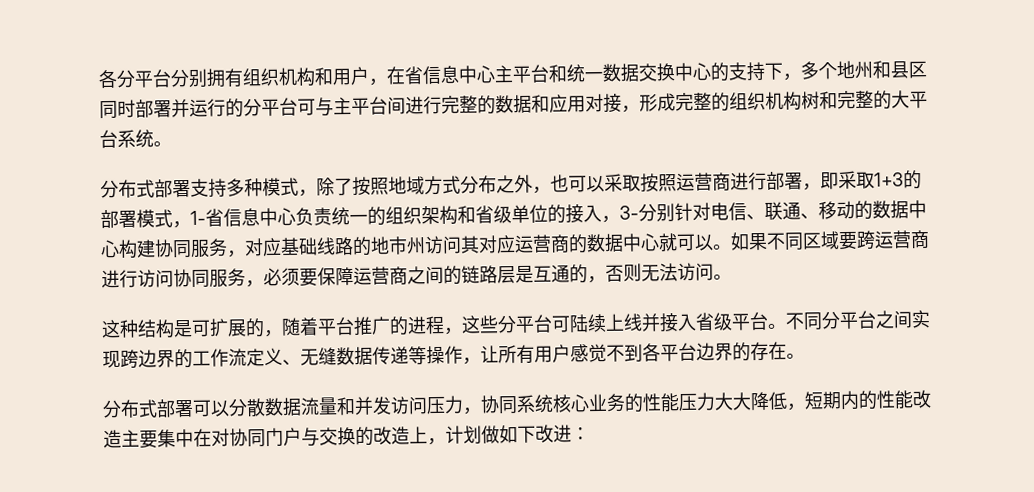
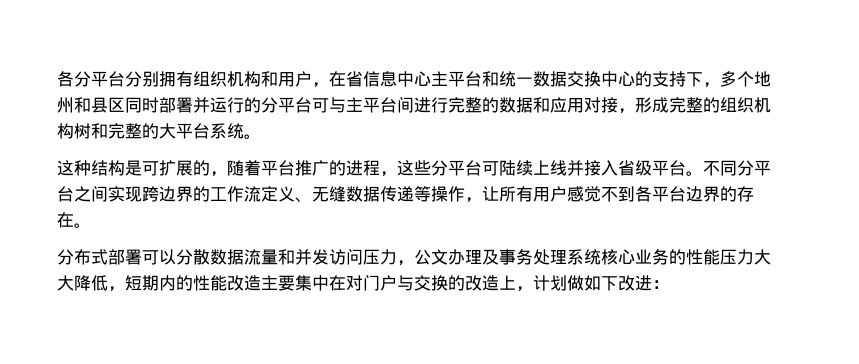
- 分布式部署支持多种模式，除了按照地域方式分布之外，也可以采取按照运营商进行部署，即采取1+3的部署模式，1-省信息中心负责统一的组织架构和省级单位的接入，3-分别针对电信、联通、移动的数据中心构建协同服务，对应基础线路的地市州访问其对应运营商的数据中心就可以。如果不同区域要跨运营商进行访问协同服务，必须要保障运营商之间的链路层是互通的，否则无法访问。
- 分布式部署可以分散数据流量和并发访问压力，协同系统核心业务的性能压力大大降低，短期内的性能改造主要集中在对协同门户与交换的改造上，计划做如下改进：
+ 分布式部署可以分散数据流量和并发访问压力，公文办理及事务处理系统核心业务的性能压力大大降低，短期内的性能改造主要集中在对门户与交换的改造上，计划做如下改进：

